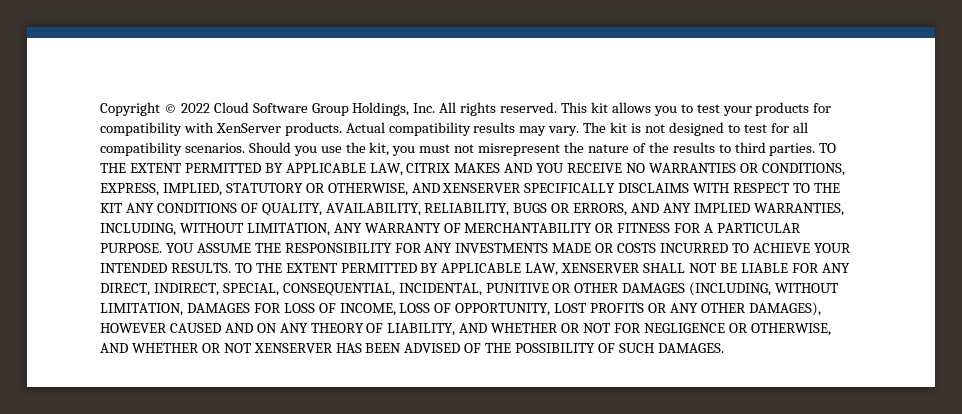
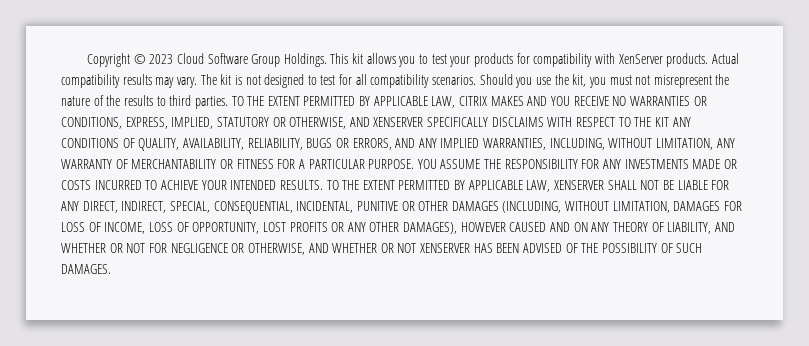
- Copyright © 2022 Cloud Software Group Holdings, Inc. All rights reserved.
+ Copyright © 2023 Cloud Software Group Holdings.

